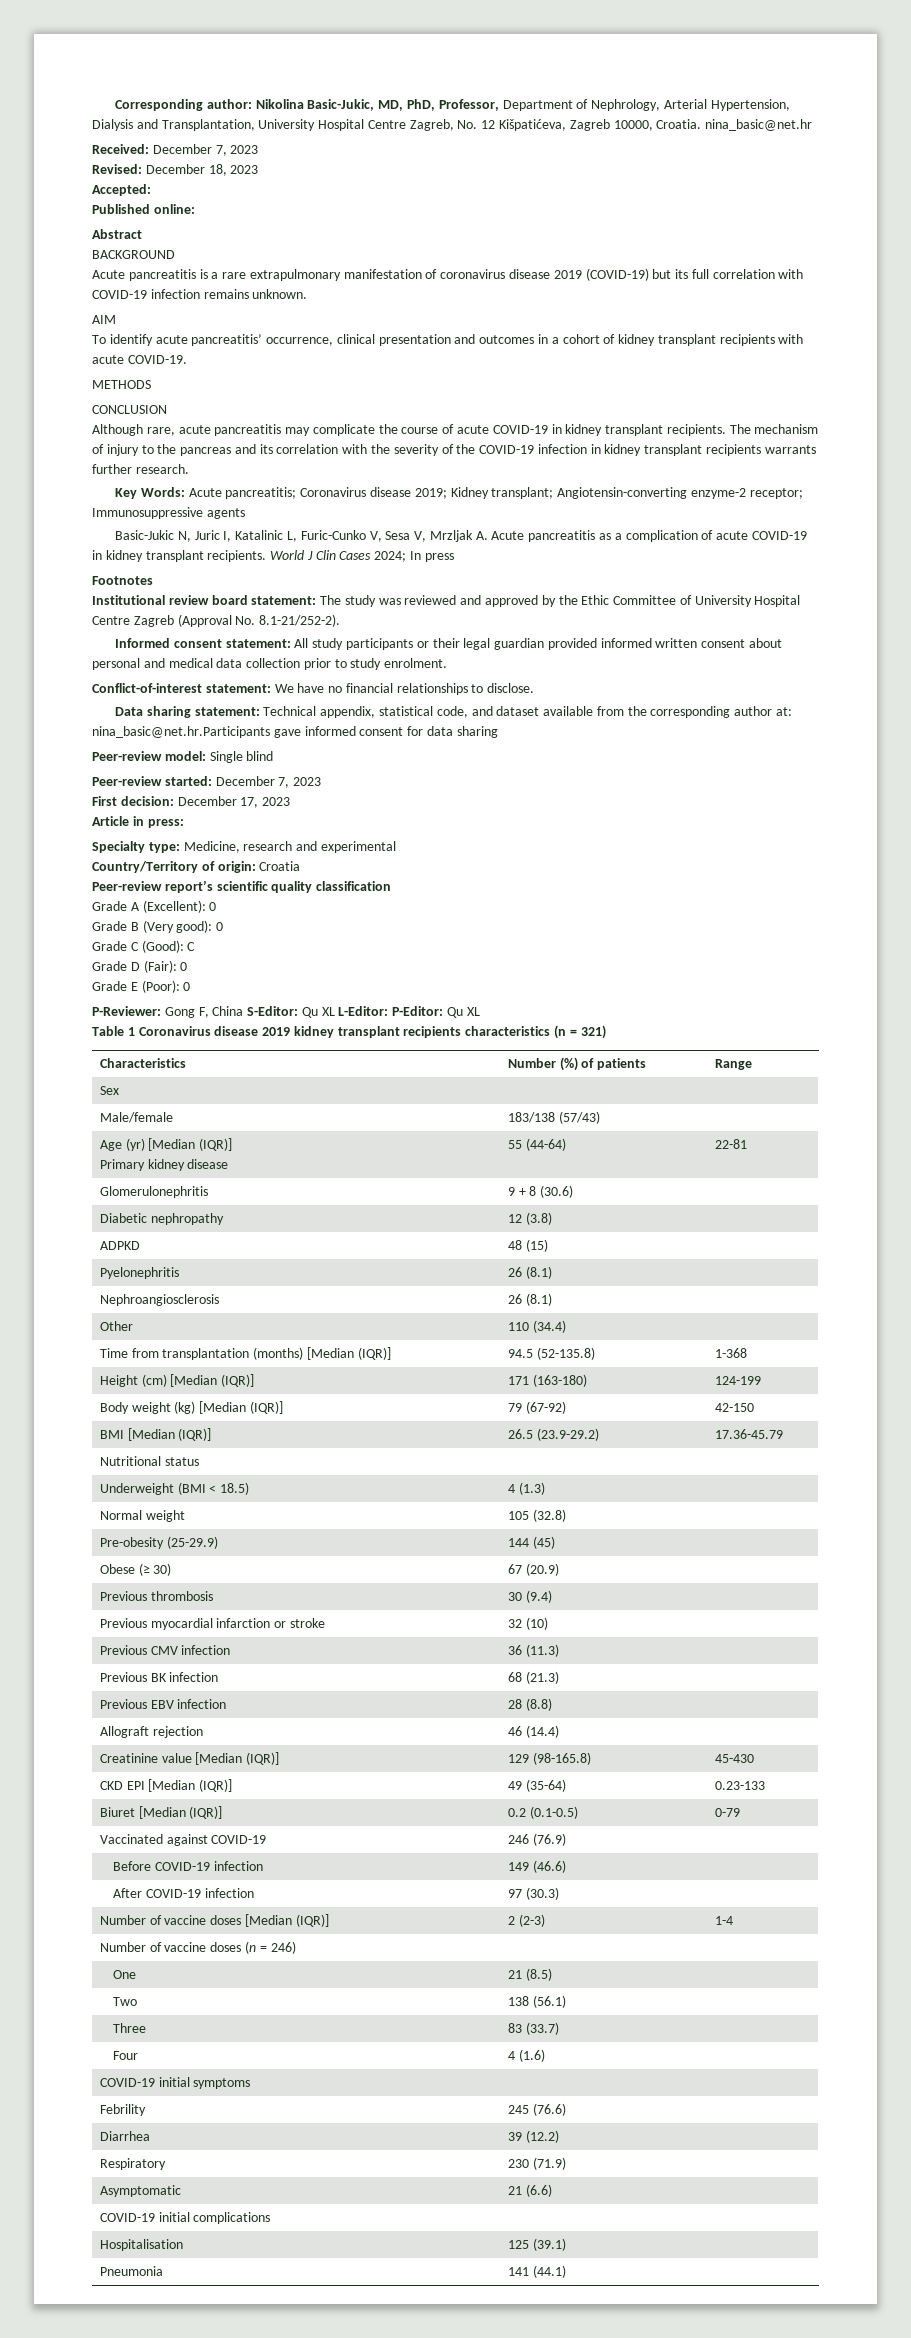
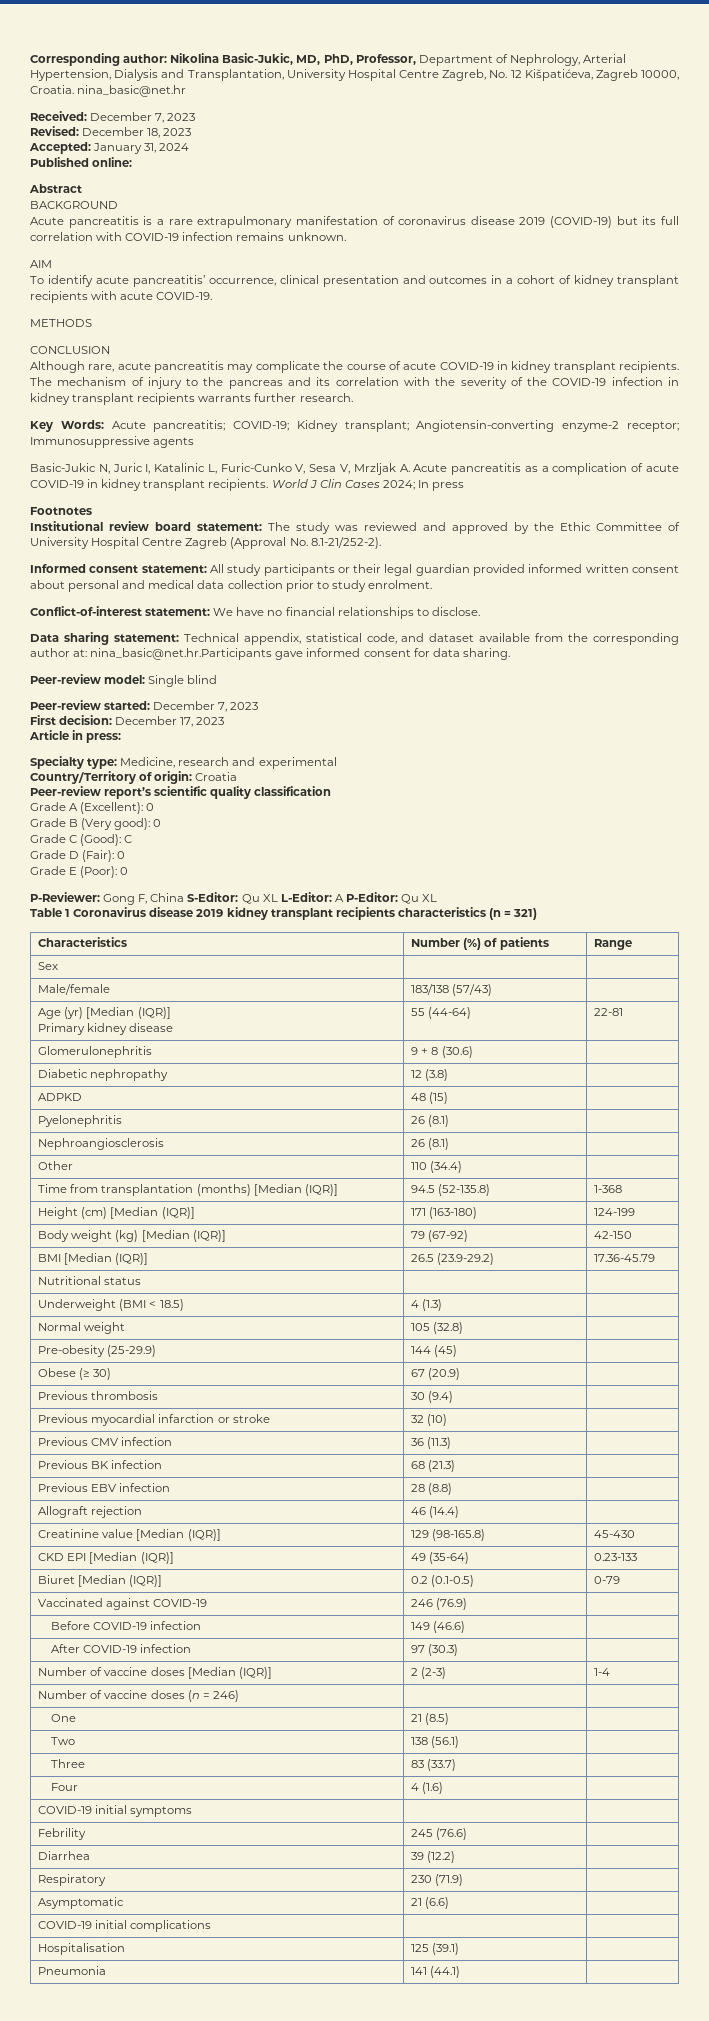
- Accepted:
+ Accepted: January 31, 2024
- Key Words: Acute pancreatitis; Coronavirus disease 2019; Kidney transplant; Angiotensin-converting enzyme-2 receptor; Immunosuppressive agents
+ Key Words: Acute pancreatitis; COVID-19; Kidney transplant; Angiotensin-converting enzyme-2 receptor; Immunosuppressive agents
- Data sharing statement: Technical appendix, statistical code, and dataset available from the corresponding author at: nina_basic@net.hr.Participants gave informed consent for data sharing
+ Data sharing statement: Technical appendix, statistical code, and dataset available from the corresponding author at: nina_basic@net.hr.Participants gave informed consent for data sharing.
- P-Reviewer: Gong F, China S-Editor: Qu XL L-Editor: P-Editor: Qu XL
+ P-Reviewer: Gong F, China S-Editor: Qu XL L-Editor: A P-Editor: Qu XL

